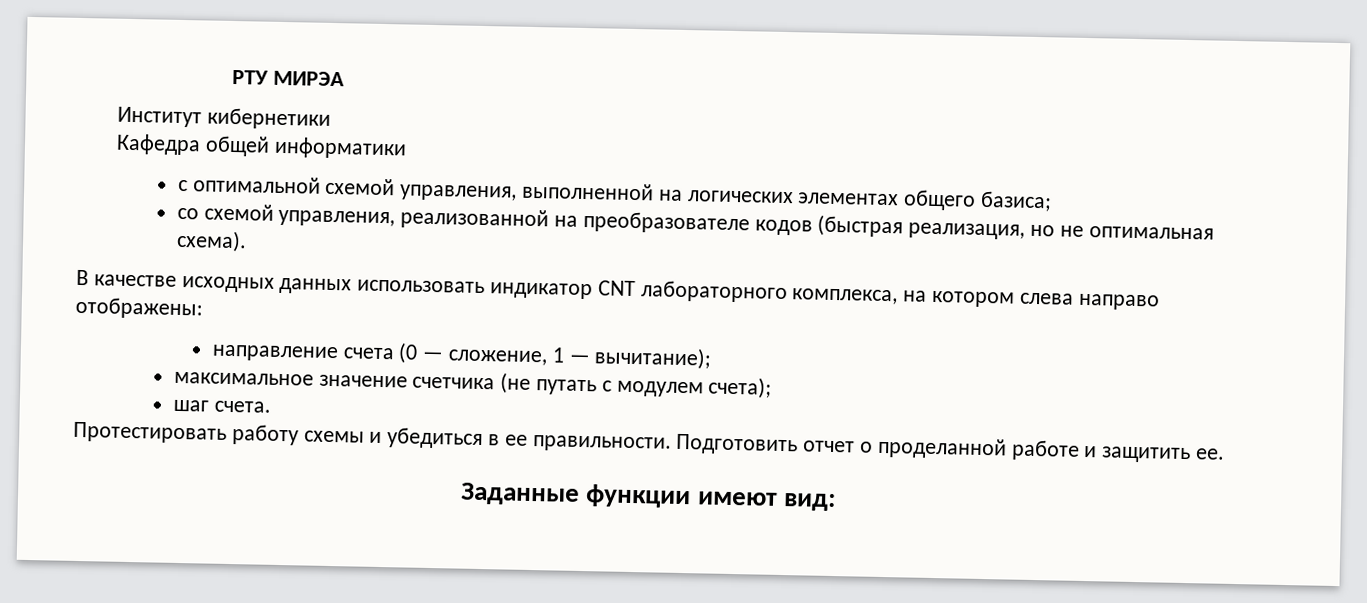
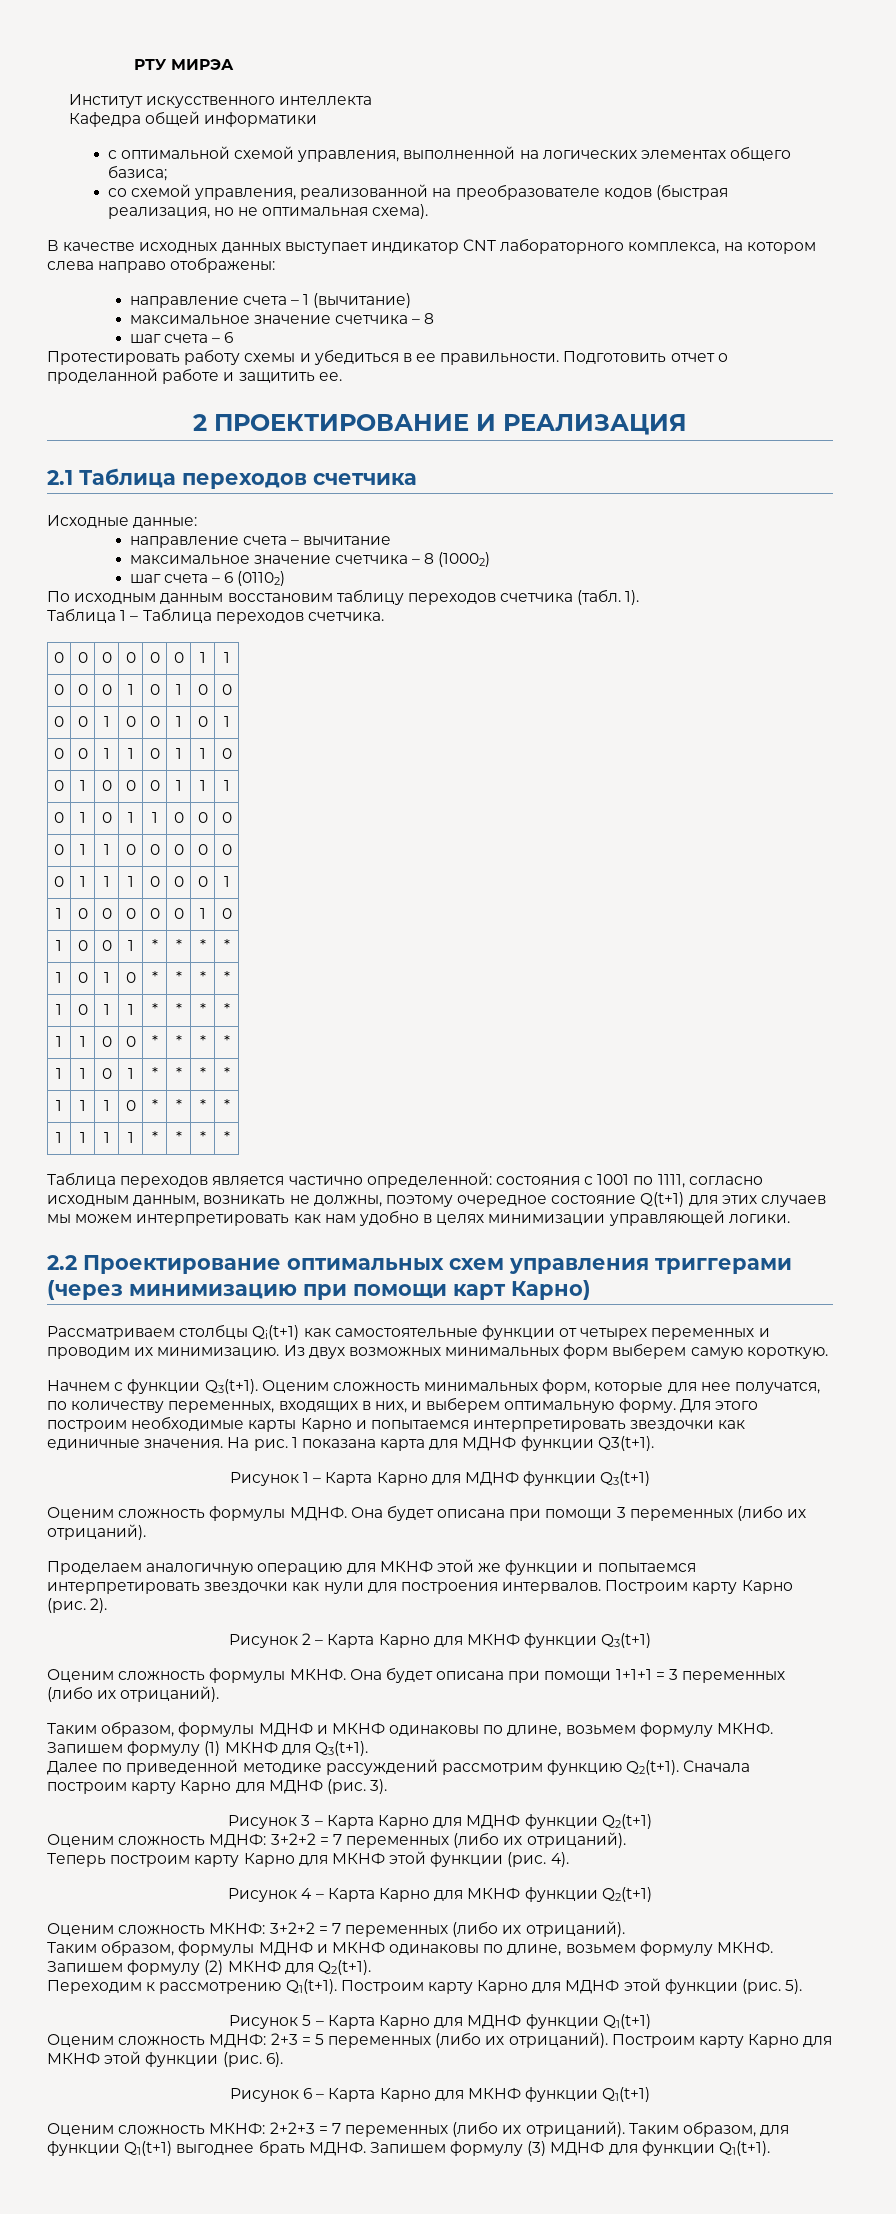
- Институт кибернетики
+ Институт искусственного интеллекта
- В качестве исходных данных использовать индикатор CNT лабораторного комплекса, на котором слева направо отображены:
+ В качестве исходных данных выступает индикатор CNT лабораторного комплекса, на котором слева направо отображены:
- направление счета (0 — сложение, 1 — вычитание);
- максимальное значение счетчика (не путать с модулем счета);
- шаг счета.
+ направление счета – 1 (вычитание)
+ максимальное значение счетчика – 8
+ шаг счета – 6
- Заданные функции имеют вид:
+ 2 ПРОЕКТИРОВАНИЕ И РЕАЛИЗАЦИЯ
+ 2.1 Таблица переходов счетчика
+ Исходные данные:
+ направление счета – вычитание
+ максимальное значение счетчика – 8 (10002)
+ шаг счета – 6 (01102)
+ По исходным данным восстановим таблицу переходов счетчика (табл. 1).
+ Таблица 1 – Таблица переходов счетчика.
+ 0 | 0 | 0 | 0 | 0 | 0 | 1 | 1
+ 0 | 0 | 0 | 1 | 0 | 1 | 0 | 0
+ 0 | 0 | 1 | 0 | 0 | 1 | 0 | 1
+ 0 | 0 | 1 | 1 | 0 | 1 | 1 | 0
+ 0 | 1 | 0 | 0 | 0 | 1 | 1 | 1
+ 0 | 1 | 0 | 1 | 1 | 0 | 0 | 0
+ 0 | 1 | 1 | 0 | 0 | 0 | 0 | 0
+ 0 | 1 | 1 | 1 | 0 | 0 | 0 | 1
+ 1 | 0 | 0 | 0 | 0 | 0 | 1 | 0
+ 1 | 0 | 0 | 1 | * | * | * | *
+ 1 | 0 | 1 | 0 | * | * | * | *
+ 1 | 0 | 1 | 1 | * | * | * | *
+ 1 | 1 | 0 | 0 | * | * | * | *
+ 1 | 1 | 0 | 1 | * | * | * | *
+ 1 | 1 | 1 | 0 | * | * | * | *
+ 1 | 1 | 1 | 1 | * | * | * | *
+ Таблица переходов является частично определенной: состояния с 1001 по 1111, согласно исходным данным, возникать не должны, поэтому очередное состояние Q(t+1) для этих случаев мы можем интерпретировать как нам удобно в целях минимизации управляющей логики.
+ 2.2 Проектирование оптимальных схем управления триггерами (через минимизацию при помощи карт Карно)
+ Рассматриваем столбцы Qi(t+1) как самостоятельные функции от четырех переменных и проводим их минимизацию. Из двух возможных минимальных форм выберем самую короткую.
+ Начнем с функции Q3(t+1). Оценим сложность минимальных форм, которые для нее получатся, по количеству переменных, входящих в них, и выберем оптимальную форму. Для этого построим необходимые карты Карно и попытаемся интерпретировать звездочки как единичные значения. На рис. 1 показана карта для МДНФ функции Q3(t+1).
+ Рисунок 1 – Карта Карно для МДНФ функции Q3(t+1)
+ Оценим сложность формулы МДНФ. Она будет описана при помощи 3 переменных (либо их отрицаний).
+ Проделаем аналогичную операцию для МКНФ этой же функции и попытаемся интерпретировать звездочки как нули для построения интервалов. Построим карту Карно (рис. 2).
+ Рисунок 2 – Карта Карно для МКНФ функции Q3(t+1)
+ Оценим сложность формулы МКНФ. Она будет описана при помощи 1+1+1 = 3 переменных (либо их отрицаний).
+ Таким образом, формулы МДНФ и МКНФ одинаковы по длине, возьмем формулу МКНФ. Запишем формулу (1) МКНФ для Q3(t+1).
+ Далее по приведенной методике рассуждений рассмотрим функцию Q2(t+1). Сначала построим карту Карно для МДНФ (рис. 3).
+ Рисунок 3 – Карта Карно для МДНФ функции Q2(t+1)
+ Оценим сложность МДНФ: 3+2+2 = 7 переменных (либо их отрицаний).
+ Теперь построим карту Карно для МКНФ этой функции (рис. 4).
+ Рисунок 4 – Карта Карно для МКНФ функции Q2(t+1)
+ Оценим сложность МКНФ: 3+2+2 = 7 переменных (либо их отрицаний).
+ Таким образом, формулы МДНФ и МКНФ одинаковы по длине, возьмем формулу МКНФ. Запишем формулу (2) МКНФ для Q2(t+1).
+ Переходим к рассмотрению Q1(t+1). Построим карту Карно для МДНФ этой функции (рис. 5).
+ Рисунок 5 – Карта Карно для МДНФ функции Q1(t+1)
+ Оценим сложность МДНФ: 2+3 = 5 переменных (либо их отрицаний). Построим карту Карно для МКНФ этой функции (рис. 6).
+ Рисунок 6 – Карта Карно для МКНФ функции Q1(t+1)
+ Оценим сложность МКНФ: 2+2+3 = 7 переменных (либо их отрицаний). Таким образом, для функции Q1(t+1) выгоднее брать МДНФ. Запишем формулу (3) МДНФ для функции Q1(t+1).

